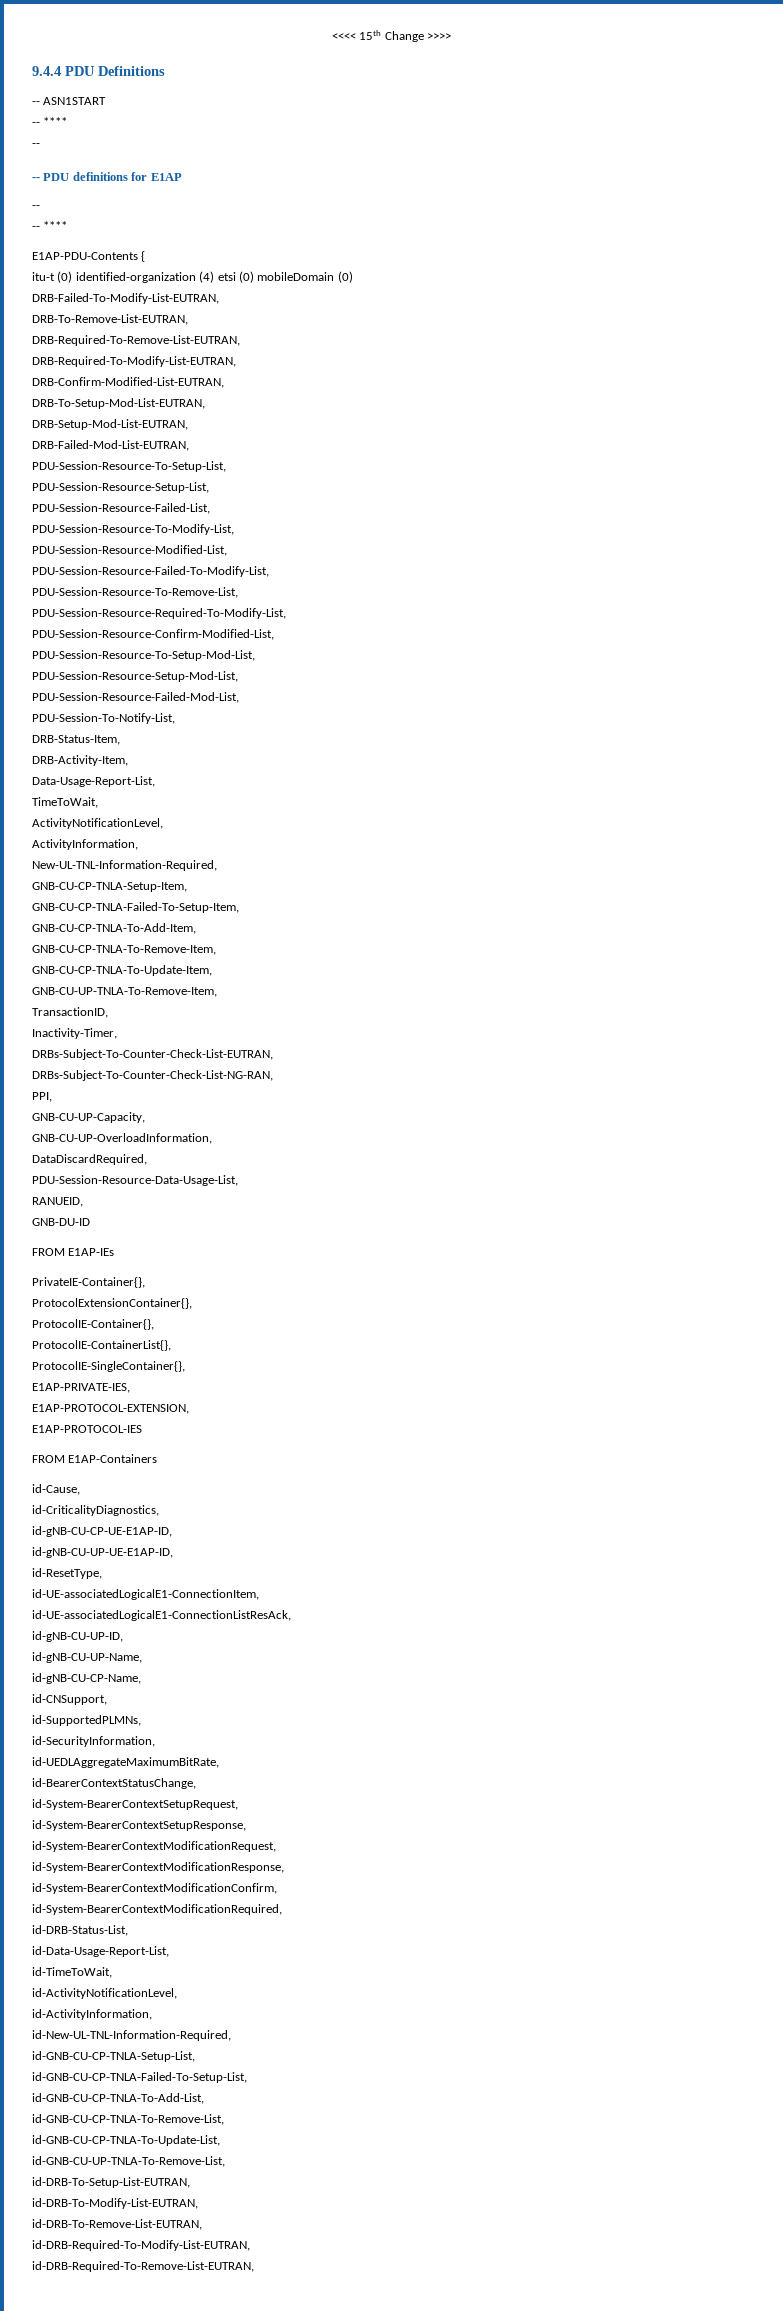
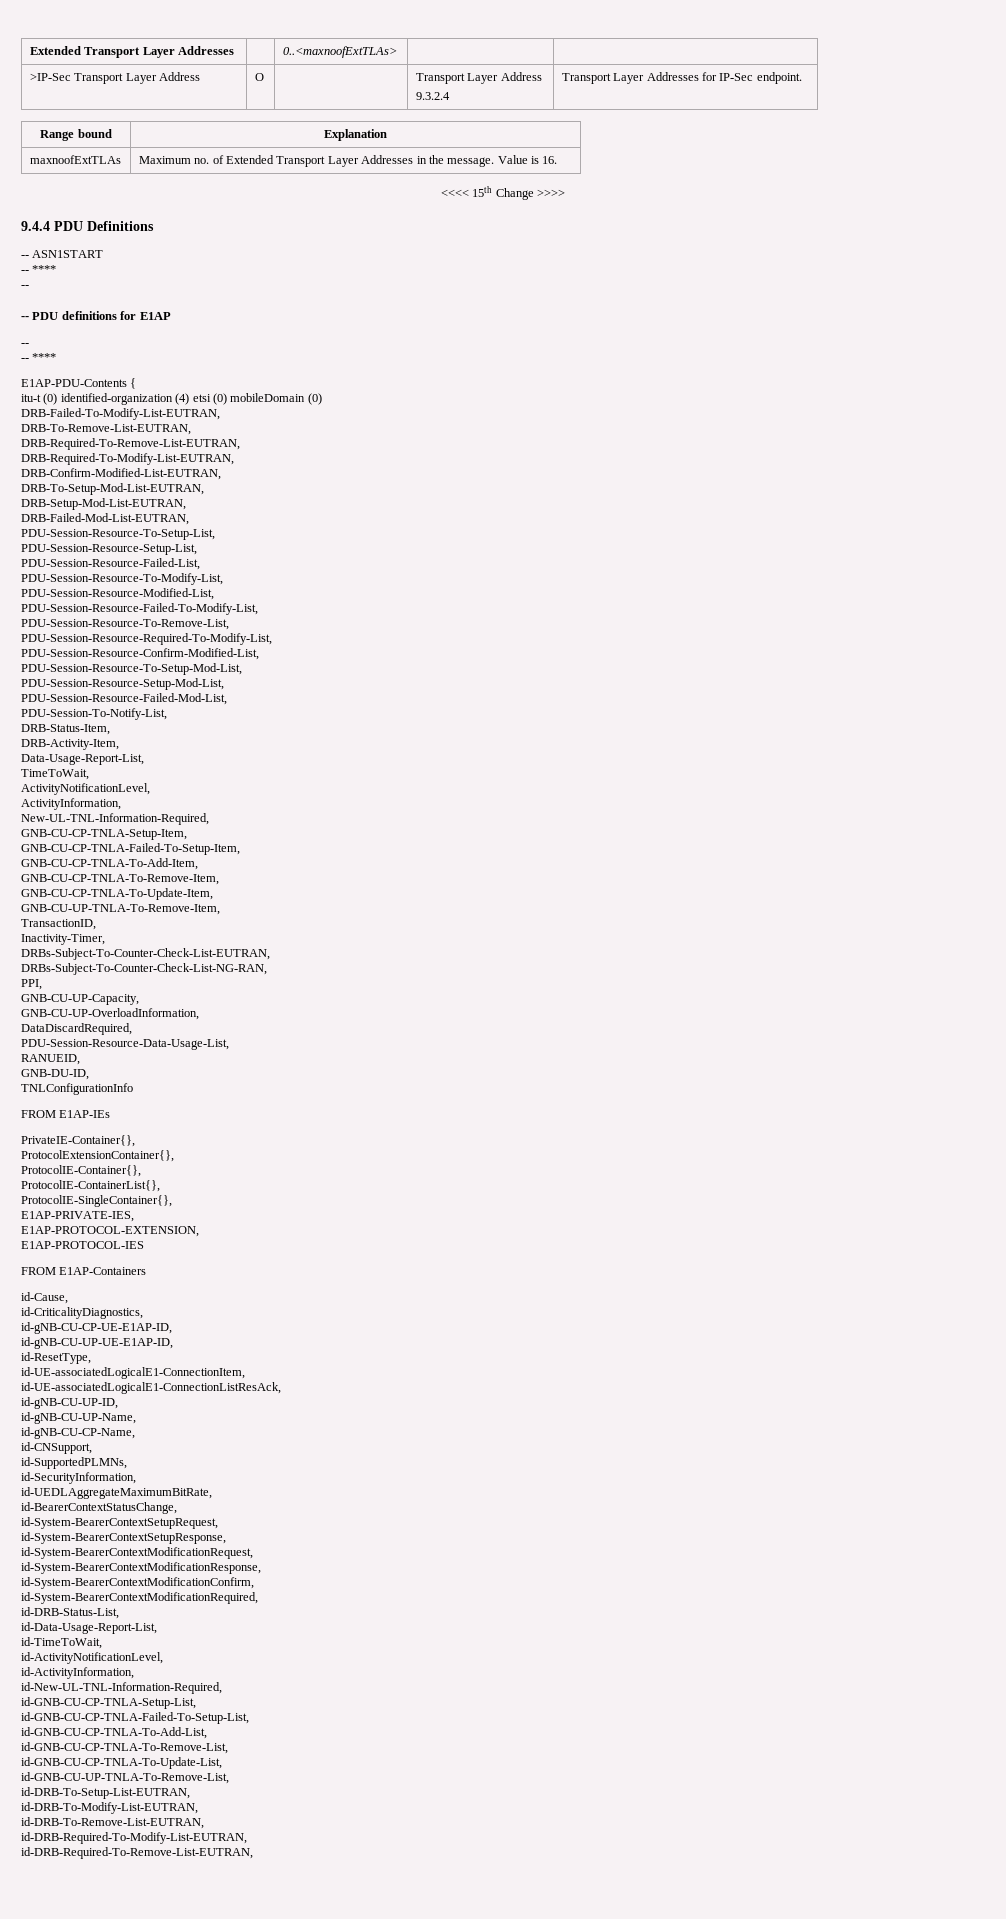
+ Extended Transport Layer Addresses | | 0..<maxnoofExtTLAs> | |
+ >IP-Sec Transport Layer Address | O | | Transport Layer Address
+ 9.3.2.4 | Transport Layer Addresses for IP-Sec endpoint.
+ Range bound | Explanation
+ maxnoofExtTLAs | Maximum no. of Extended Transport Layer Addresses in the message. Value is 16.
- GNB-DU-ID
+ GNB-DU-ID,
+ TNLConfigurationInfo

